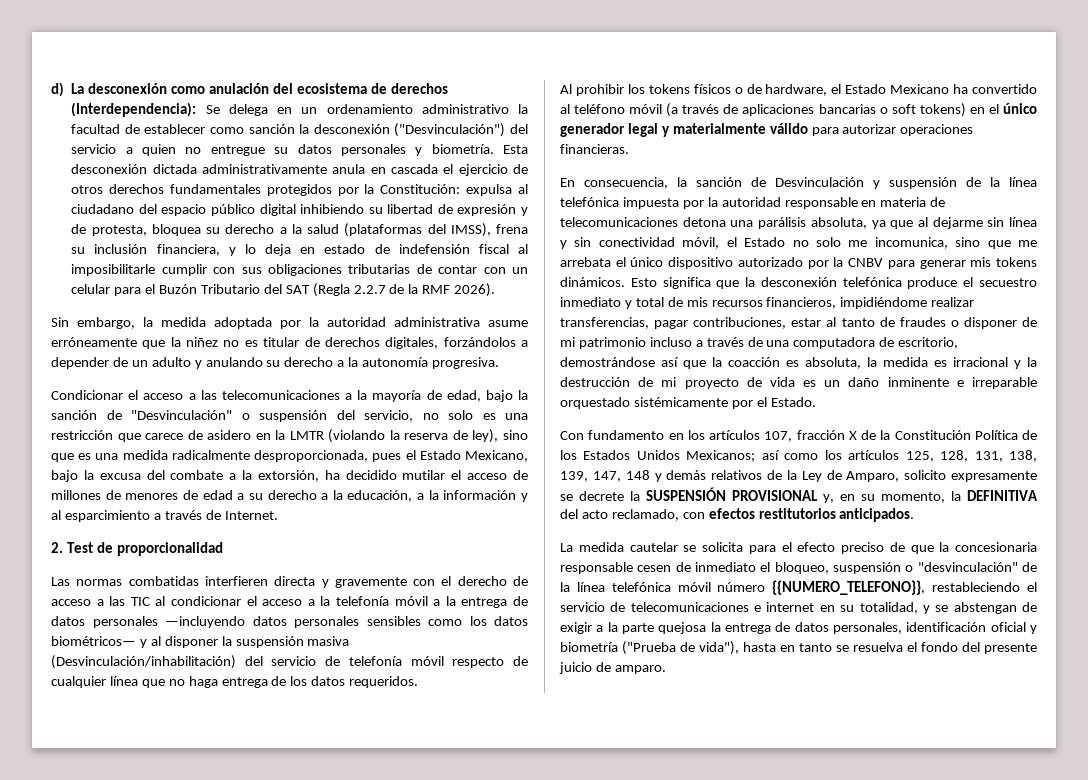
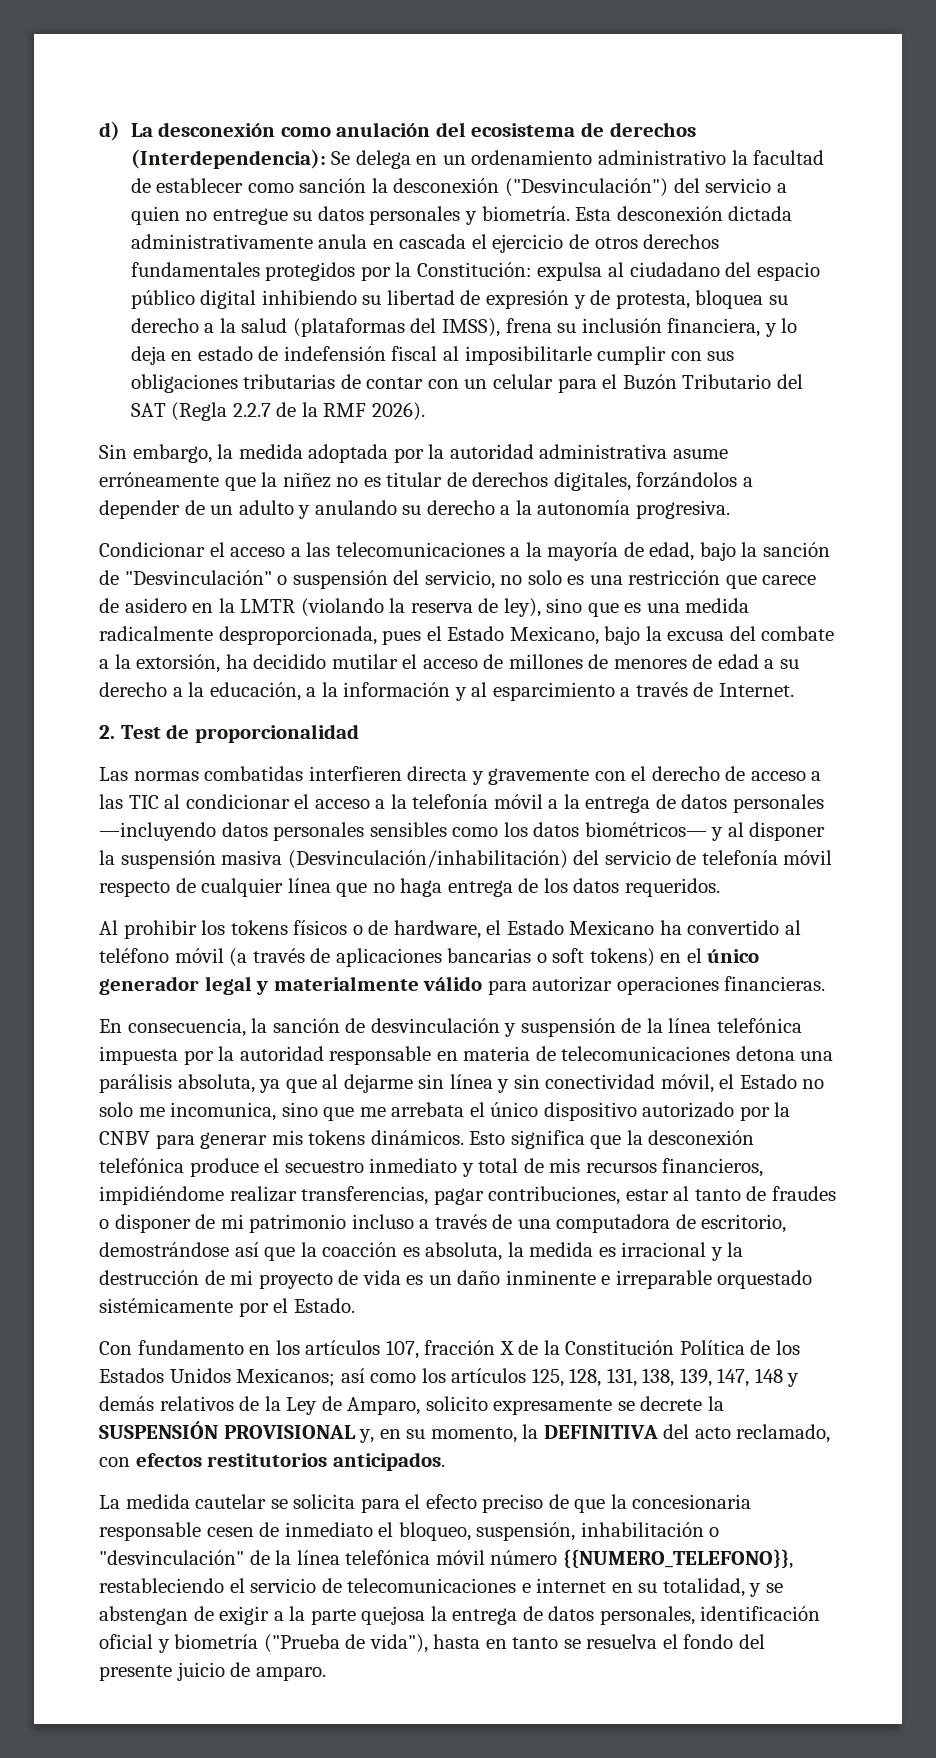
- En consecuencia, la sanción de Desvinculación y suspensión de la línea telefónica impuesta por la autoridad responsable en materia de telecomunicaciones detona una parálisis absoluta, ya que al dejarme sin línea y sin conectividad móvil, el Estado no solo me incomunica, sino que me arrebata el único dispositivo autorizado por la CNBV para generar mis tokens dinámicos.
+ En consecuencia, la sanción de desvinculación y suspensión de la línea telefónica impuesta por la autoridad responsable en materia de telecomunicaciones detona una parálisis absoluta, ya que al dejarme sin línea y sin conectividad móvil, el Estado no solo me incomunica, sino que me arrebata el único dispositivo autorizado por la CNBV para generar mis tokens dinámicos.
- La medida cautelar se solicita para el efecto preciso de que la concesionaria responsable cesen de inmediato el bloqueo, suspensión o "desvinculación" de la línea telefónica móvil número {{NUMERO_TELEFONO}}, restableciendo el servicio de telecomunicaciones e internet en su totalidad, y se abstengan de exigir a la parte quejosa la entrega de datos personales, identificación oficial y biometría ("Prueba de vida"), hasta en tanto se resuelva el fondo del presente juicio de amparo.
+ La medida cautelar se solicita para el efecto preciso de que la concesionaria responsable cesen de inmediato el bloqueo, suspensión, inhabilitación o "desvinculación" de la línea telefónica móvil número {{NUMERO_TELEFONO}}, restableciendo el servicio de telecomunicaciones e internet en su totalidad, y se abstengan de exigir a la parte quejosa la entrega de datos personales, identificación oficial y biometría ("Prueba de vida"), hasta en tanto se resuelva el fondo del presente juicio de amparo.

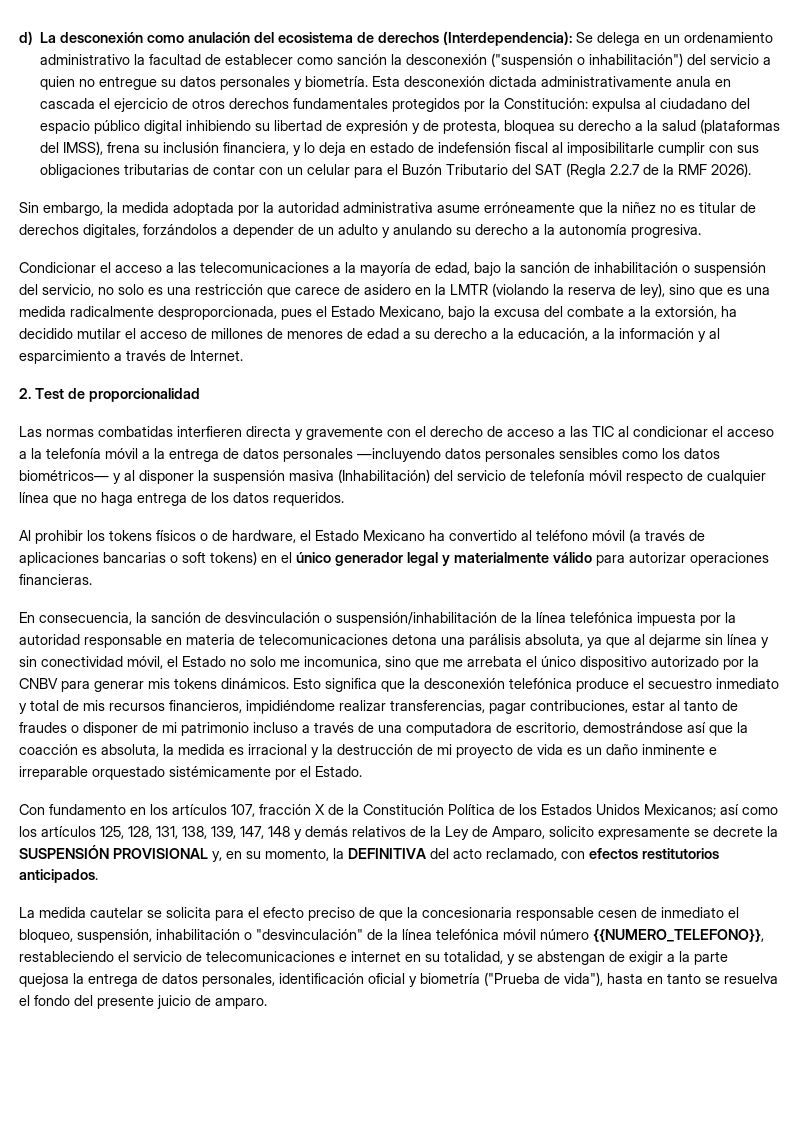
- d) La desconexión como anulación del ecosistema de derechos (Interdependencia): Se delega en un ordenamiento administrativo la facultad de establecer como sanción la desconexión ("Desvinculación") del servicio a quien no entregue su datos personales y biometría.
+ d) La desconexión como anulación del ecosistema de derechos (Interdependencia): Se delega en un ordenamiento administrativo la facultad de establecer como sanción la desconexión ("suspensión o inhabilitación") del servicio a quien no entregue su datos personales y biometría.
- Condicionar el acceso a las telecomunicaciones a la mayoría de edad, bajo la sanción de "Desvinculación" o suspensión del servicio, no solo es una restricción que carece de asidero en la LMTR (violando la reserva de ley), sino que es una medida radicalmente desproporcionada, pues el Estado Mexicano, bajo la excusa del combate a la extorsión, ha decidido mutilar el acceso de millones de menores de edad a su derecho a la educación, a la información y al esparcimiento a través de Internet.
+ Condicionar el acceso a las telecomunicaciones a la mayoría de edad, bajo la sanción de inhabilitación o suspensión del servicio, no solo es una restricción que carece de asidero en la LMTR (violando la reserva de ley), sino que es una medida radicalmente desproporcionada, pues el Estado Mexicano, bajo la excusa del combate a la extorsión, ha decidido mutilar el acceso de millones de menores de edad a su derecho a la educación, a la información y al esparcimiento a través de Internet.
- Las normas combatidas interfieren directa y gravemente con el derecho de acceso a las TIC al condicionar el acceso a la telefonía móvil a la entrega de datos personales —incluyendo datos personales sensibles como los datos biométricos— y al disponer la suspensión masiva (Desvinculación/inhabilitación) del servicio de telefonía móvil respecto de cualquier línea que no haga entrega de los datos requeridos.
+ Las normas combatidas interfieren directa y gravemente con el derecho de acceso a las TIC al condicionar el acceso a la telefonía móvil a la entrega de datos personales —incluyendo datos personales sensibles como los datos biométricos— y al disponer la suspensión masiva (Inhabilitación) del servicio de telefonía móvil respecto de cualquier línea que no haga entrega de los datos requeridos.
- En consecuencia, la sanción de desvinculación y suspensión de la línea telefónica impuesta por la autoridad responsable en materia de telecomunicaciones detona una parálisis absoluta, ya que al dejarme sin línea y sin conectividad móvil, el Estado no solo me incomunica, sino que me arrebata el único dispositivo autorizado por la CNBV para generar mis tokens dinámicos.
+ En consecuencia, la sanción de desvinculación o suspensión/inhabilitación de la línea telefónica impuesta por la autoridad responsable en materia de telecomunicaciones detona una parálisis absoluta, ya que al dejarme sin línea y sin conectividad móvil, el Estado no solo me incomunica, sino que me arrebata el único dispositivo autorizado por la CNBV para generar mis tokens dinámicos.

